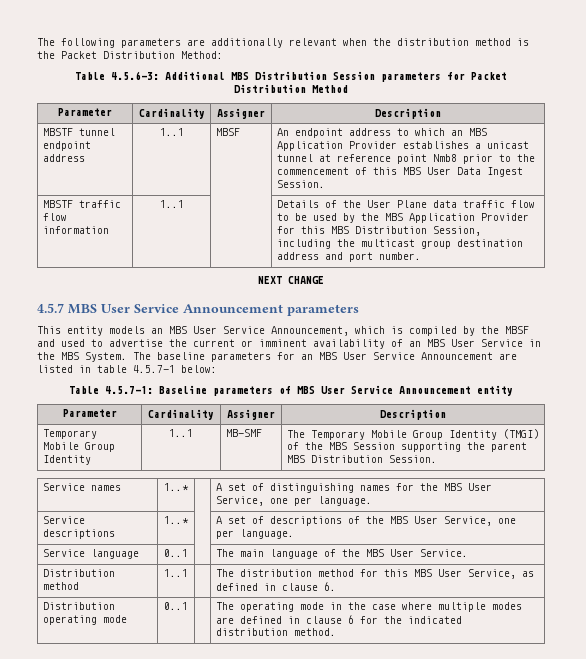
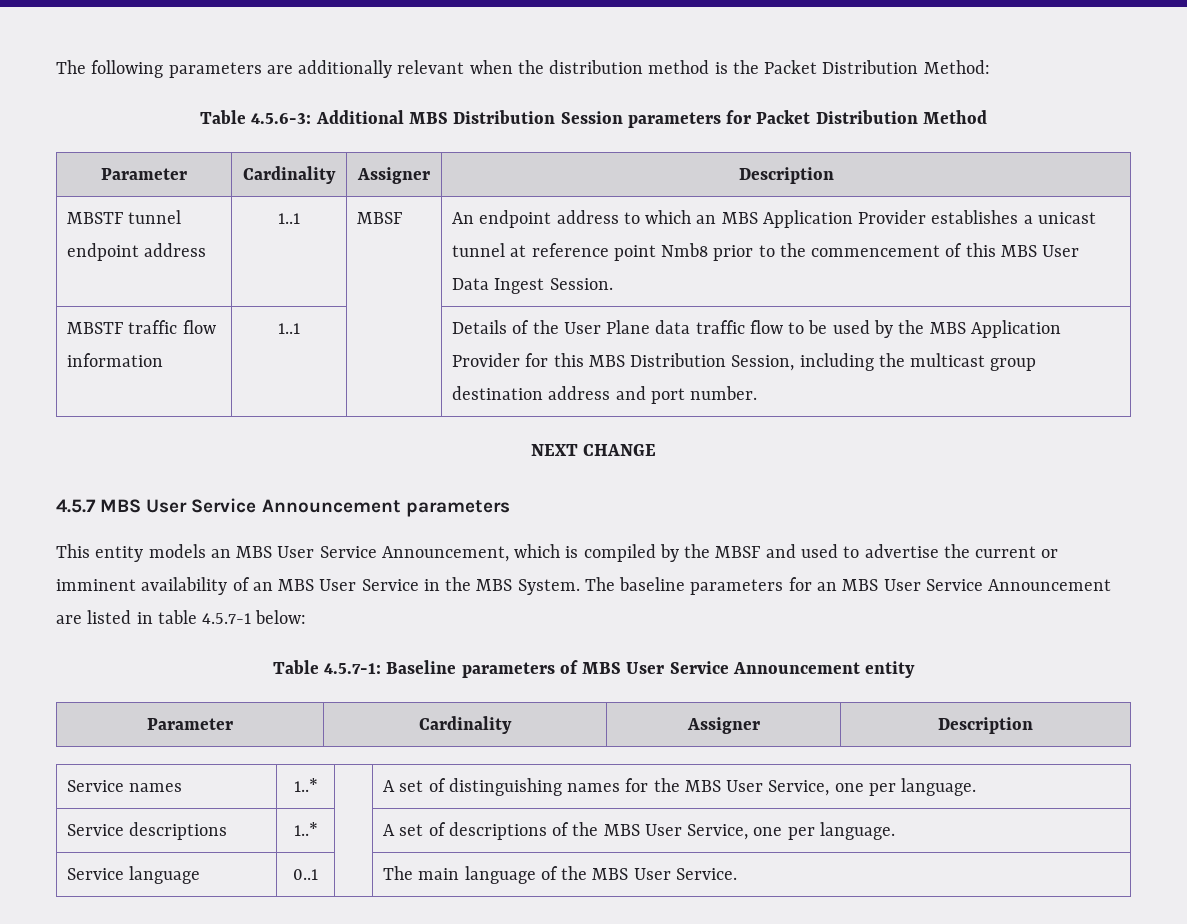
- Temporary Mobile Group Identity | 1..1 | MB-SMF | The Temporary Mobile Group Identity (TMGI) of the MBS Session supporting the parent MBS Distribution Session.
- Distribution method | 1..1 | | The distribution method for this MBS User Service, as defined in clause 6.
- Distribution operating mode | 0..1 | | The operating mode in the case where multiple modes are defined in clause 6 for the indicated distribution method.

